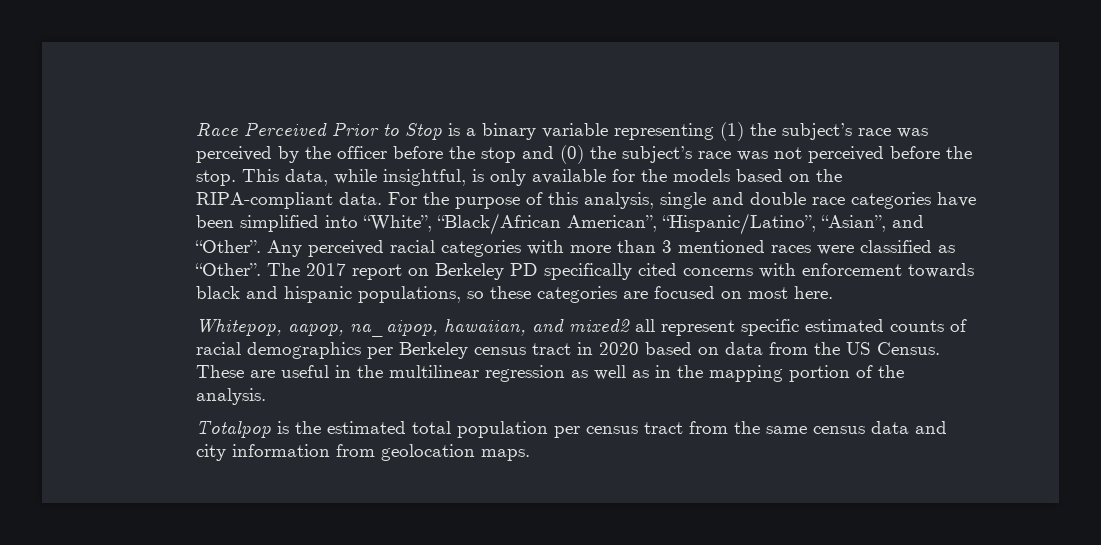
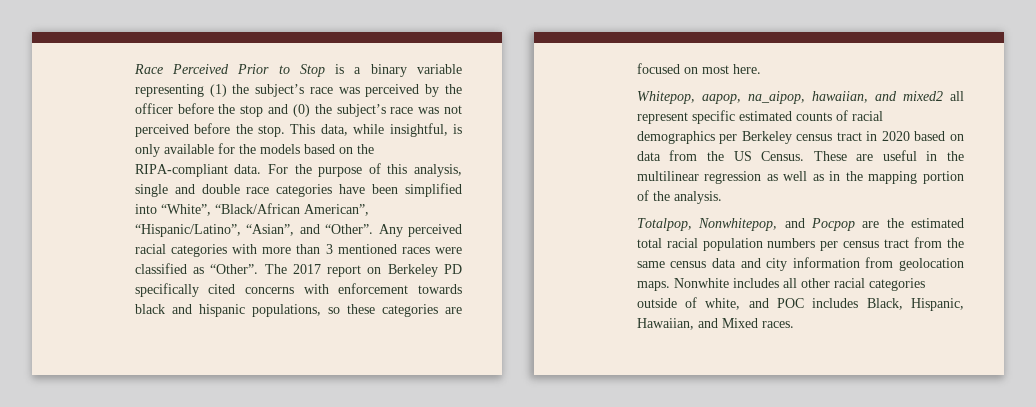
- Totalpop is the estimated total population per census tract from the same census data and city information from geolocation maps.
+ Totalpop, Nonwhitepop, and Pocpop are the estimated total racial population numbers per census tract from the same census data and city information from geolocation maps.
+ Nonwhite includes all other racial categories outside of white, and POC includes Black, Hispanic, Hawaiian, and Mixed races.

